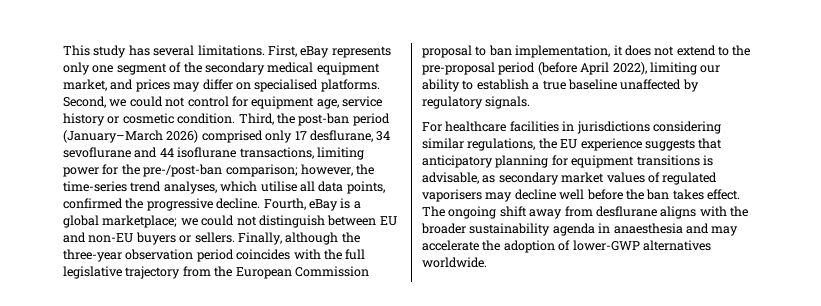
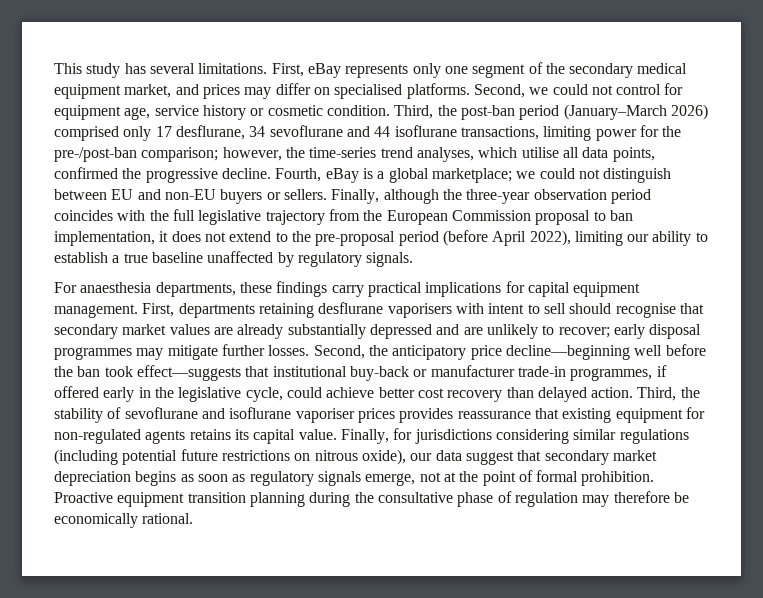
- For healthcare facilities in jurisdictions considering similar regulations, the EU experience suggests that anticipatory planning for equipment transitions is advisable, as secondary market values of regulated vaporisers may decline well before the ban takes effect. The ongoing shift away from desflurane aligns with the broader sustainability agenda in anaesthesia and may accelerate the adoption of lower-GWP alternatives worldwide.
+ For anaesthesia departments, these findings carry practical implications for capital equipment management. First, departments retaining desflurane vaporisers with intent to sell should recognise that secondary market values are already substantially depressed and are unlikely to recover; early disposal programmes may mitigate further losses. Second, the anticipatory price decline—beginning well before the ban took effect—suggests that institutional buy-back or manufacturer trade-in programmes, if offered early in the legislative cycle, could achieve better cost recovery than delayed action. Third, the stability of sevoflurane and isoflurane vaporiser prices provides reassurance that existing equipment for non-regulated agents retains its capital value. Finally, for jurisdictions considering similar regulations (including potential future restrictions on nitrous oxide), our data suggest that secondary market depreciation begins as soon as regulatory signals emerge, not at the point of formal prohibition. Proactive equipment transition planning during the consultative phase of regulation may therefore be economically rational.

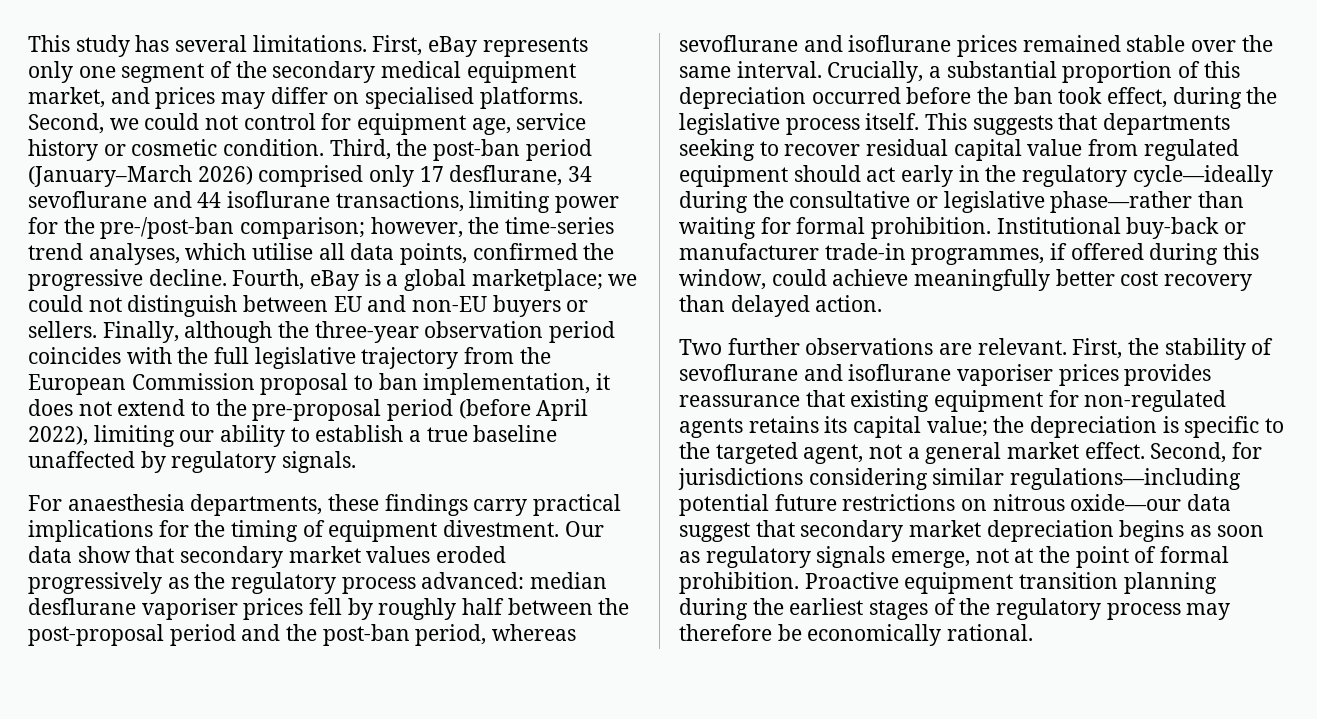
- For anaesthesia departments, these findings carry practical implications for capital equipment management. First, departments retaining desflurane vaporisers with intent to sell should recognise that secondary market values are already substantially depressed and are unlikely to recover; early disposal programmes may mitigate further losses. Second, the anticipatory price decline—beginning well before the ban took effect—suggests that institutional buy-back or manufacturer trade-in programmes, if offered early in the legislative cycle, could achieve better cost recovery than delayed action. Third, the stability of sevoflurane and isoflurane vaporiser prices provides reassurance that existing equipment for non-regulated agents retains its capital value. Finally, for jurisdictions considering similar regulations (including potential future restrictions on nitrous oxide), our data suggest that secondary market depreciation begins as soon as regulatory signals emerge, not at the point of formal prohibition.
+ For anaesthesia departments, these findings carry practical implications for the timing of equipment divestment. Our data show that secondary market values eroded progressively as the regulatory process advanced: median desflurane vaporiser prices fell by roughly half between the post-proposal period and the post-ban period, whereas sevoflurane and isoflurane prices remained stable over the same interval. Crucially, a substantial proportion of this depreciation occurred before the ban took effect, during the legislative process itself. This suggests that departments seeking to recover residual capital value from regulated equipment should act early in the regulatory cycle—ideally during the consultative or legislative phase—rather than waiting for formal prohibition. Institutional buy-back or manufacturer trade-in programmes, if offered during this window, could achieve meaningfully better cost recovery than delayed action.
+ Two further observations are relevant. First, the stability of sevoflurane and isoflurane vaporiser prices provides reassurance that existing equipment for non-regulated agents retains its capital value; the depreciation is specific to the targeted agent, not a general market effect. Second, for jurisdictions considering similar regulations—including potential future restrictions on nitrous oxide—our data suggest that secondary market depreciation begins as soon as regulatory signals emerge, not at the point of formal prohibition.
- Proactive equipment transition planning during the consultative phase of regulation may therefore be economically rational.
+ Proactive equipment transition planning during the earliest stages of the regulatory process may therefore be economically rational.

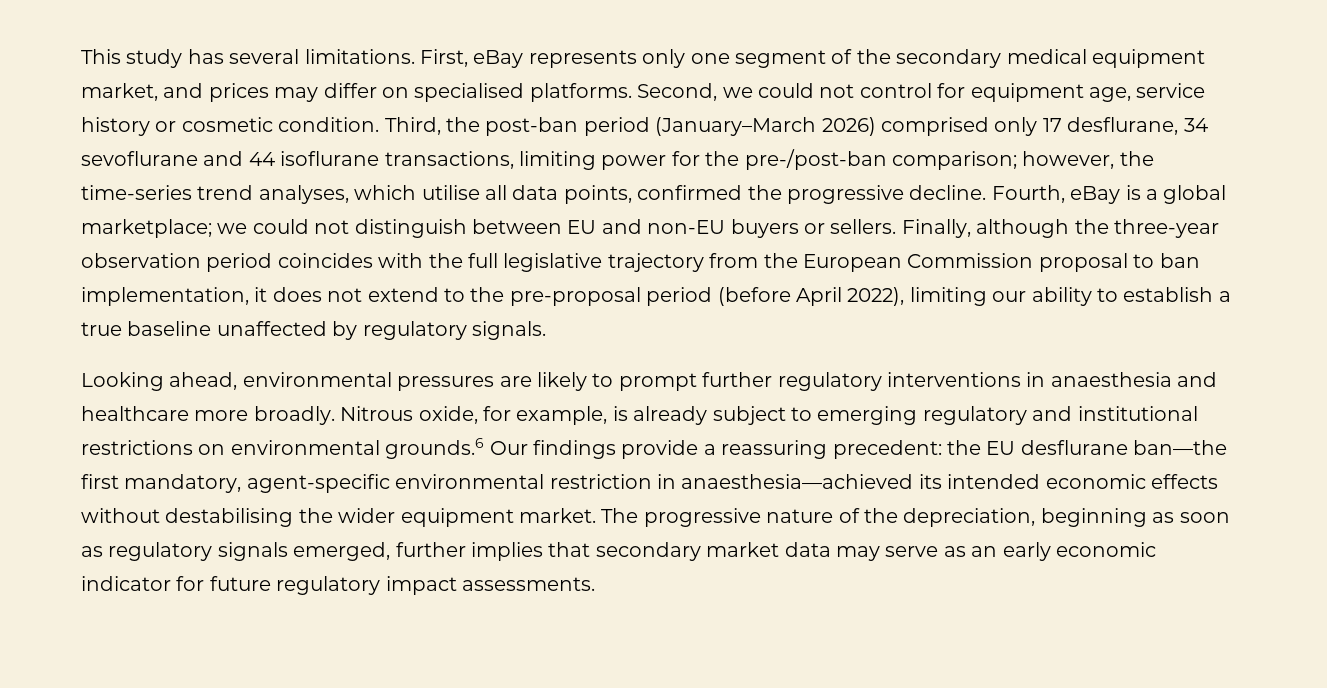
- For anaesthesia departments, these findings carry practical implications for the timing of equipment divestment. Our data show that secondary market values eroded progressively as the regulatory process advanced: median desflurane vaporiser prices fell by roughly half between the post-proposal period and the post-ban period, whereas sevoflurane and isoflurane prices remained stable over the same interval. Crucially, a substantial proportion of this depreciation occurred before the ban took effect, during the legislative process itself. This suggests that departments seeking to recover residual capital value from regulated equipment should act early in the regulatory cycle—ideally during the consultative or legislative phase—rather than waiting for formal prohibition. Institutional buy-back or manufacturer trade-in programmes, if offered during this window, could achieve meaningfully better cost recovery than delayed action.
- Two further observations are relevant. First, the stability of sevoflurane and isoflurane vaporiser prices provides reassurance that existing equipment for non-regulated agents retains its capital value; the depreciation is specific to the targeted agent, not a general market effect. Second, for jurisdictions considering similar regulations—including potential future restrictions on nitrous oxide—our data suggest that secondary market depreciation begins as soon as regulatory signals emerge, not at the point of formal prohibition. Proactive equipment transition planning during the earliest stages of the regulatory process may therefore be economically rational.
+ Looking ahead, environmental pressures are likely to prompt further regulatory interventions in anaesthesia and healthcare more broadly. Nitrous oxide, for example, is already subject to emerging regulatory and institutional restrictions on environmental grounds.6 Our findings provide a reassuring precedent: the EU desflurane ban—the first mandatory, agent-specific environmental restriction in anaesthesia—achieved its intended economic effects without destabilising the wider equipment market. The progressive nature of the depreciation, beginning as soon as regulatory signals emerged, further implies that secondary market data may serve as an early economic indicator for future regulatory impact assessments.

